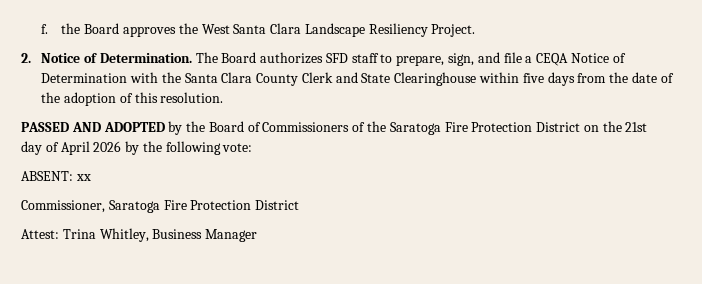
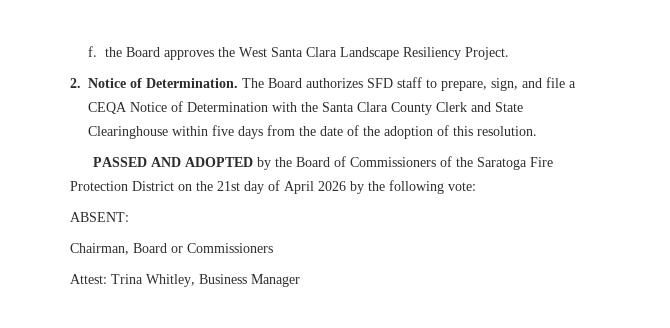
- ABSENT: xx
- Commissioner, Saratoga Fire Protection District
+ ABSENT:
+ Chairman, Board or Commissioners

